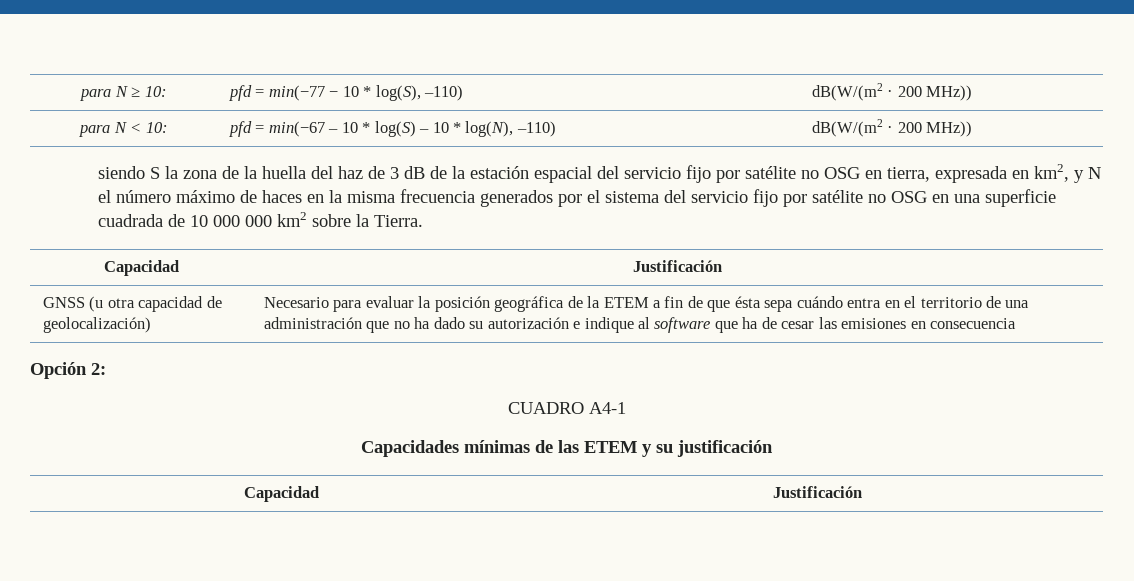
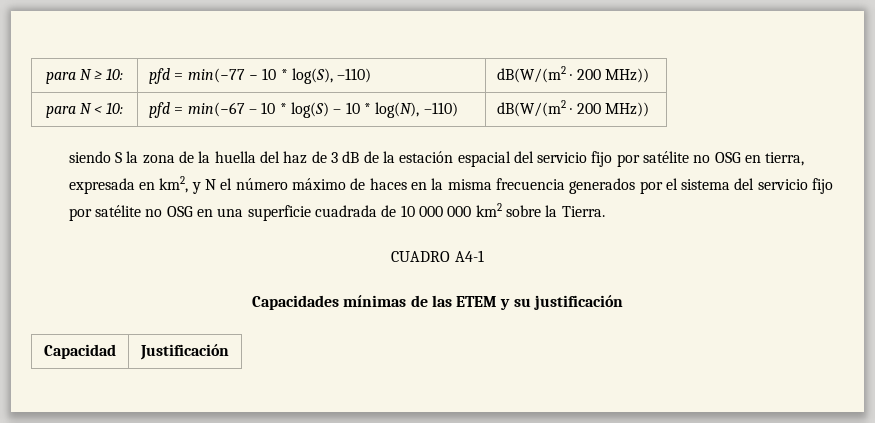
  siendo S la zona de la huella del haz de 3 dB de la estación espacial del servicio fijo por satélite no OSG en tierra, expresada en km2, y N el número máximo de haces en la misma frecuencia generados por el sistema del servicio fijo por satélite no OSG en una superficie cuadrada de 10 000 000 km2 sobre la Tierra.
- Capacidad | Justificación
- GNSS (u otra capacidad de geolocalización) | Necesario para evaluar la posición geográfica de la ETEM a fin de que ésta sepa cuándo entra en el territorio de una administración que no ha dado su autorización e indique al software que ha de cesar las emisiones en consecuencia
- Opción 2:

